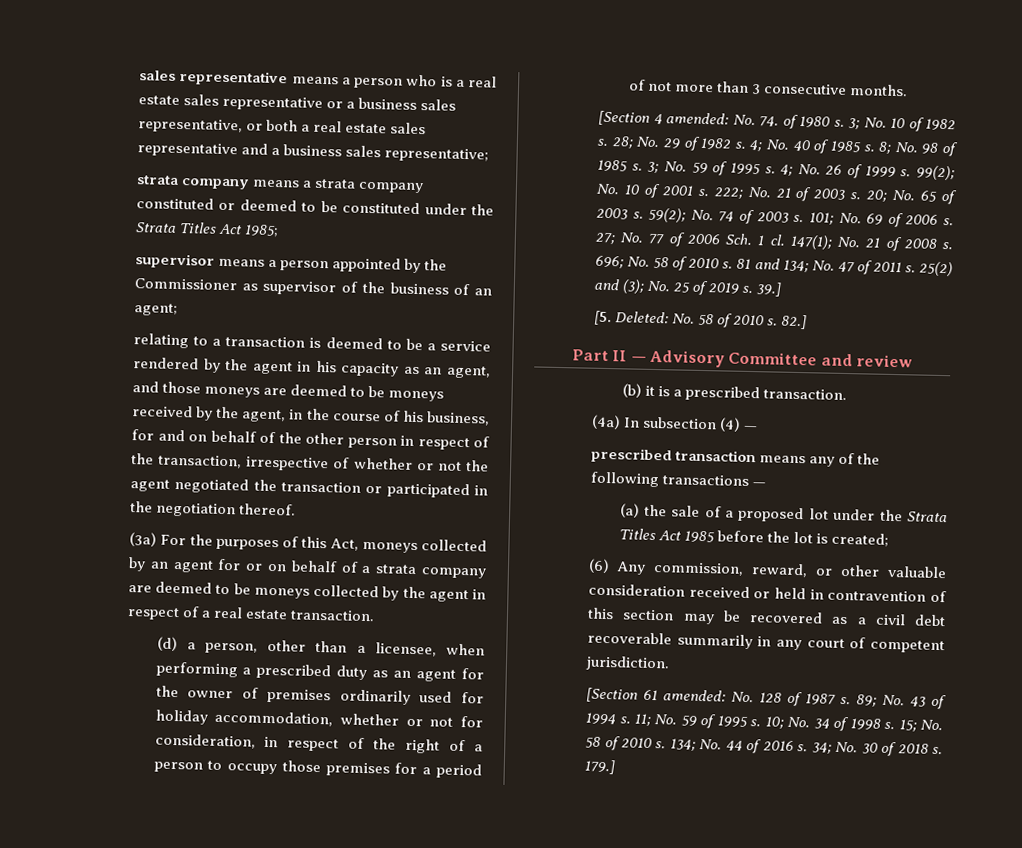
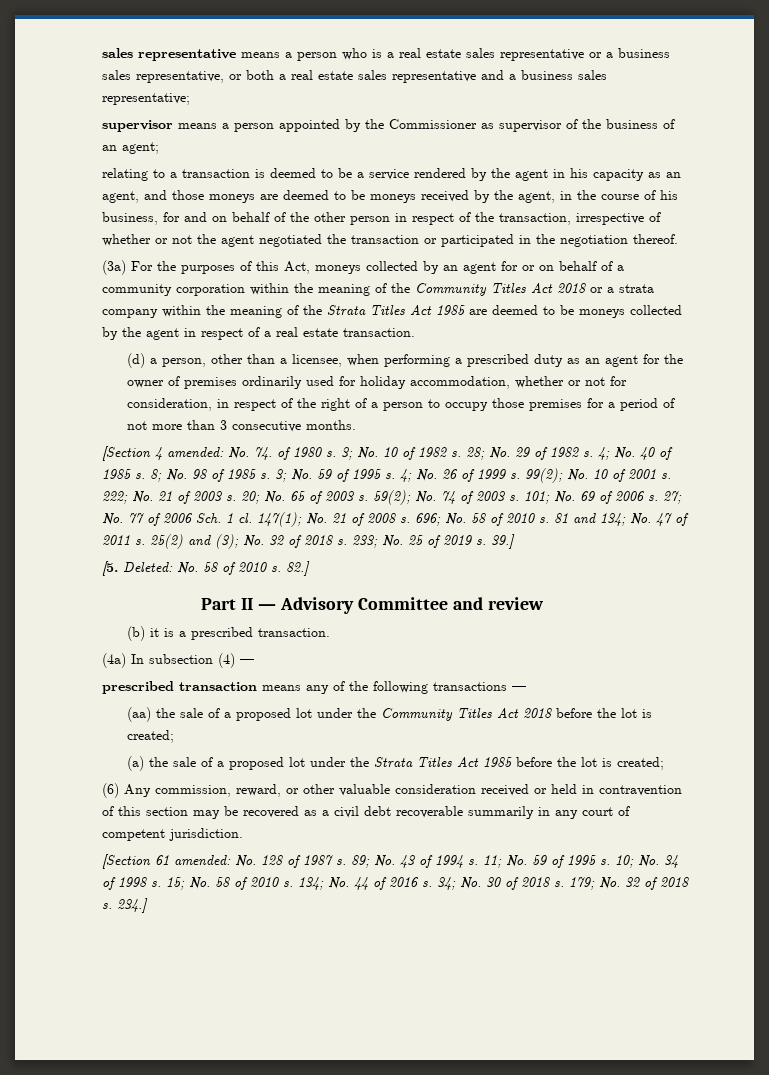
- strata company means a strata company constituted or deemed to be constituted under the Strata Titles Act 1985;
- (3a) For the purposes of this Act, moneys collected by an agent for or on behalf of a strata company are deemed to be moneys collected by the agent in respect of a real estate transaction.
+ (3a) For the purposes of this Act, moneys collected by an agent for or on behalf of a community corporation within the meaning of the Community Titles Act 2018 or a strata company within the meaning of the Strata Titles Act 1985 are deemed to be moneys collected by the agent in respect of a real estate transaction.
- 25(2) and (3); No. 25 of 2019 s.
+ 25(2) and (3); No. 32 of 2018 s. 233; No. 25 of 2019 s.
+ (aa) the sale of a proposed lot under the Community Titles Act 2018 before the lot is created;
- 179.]
+ 179; No. 32 of 2018 s. 234.]

